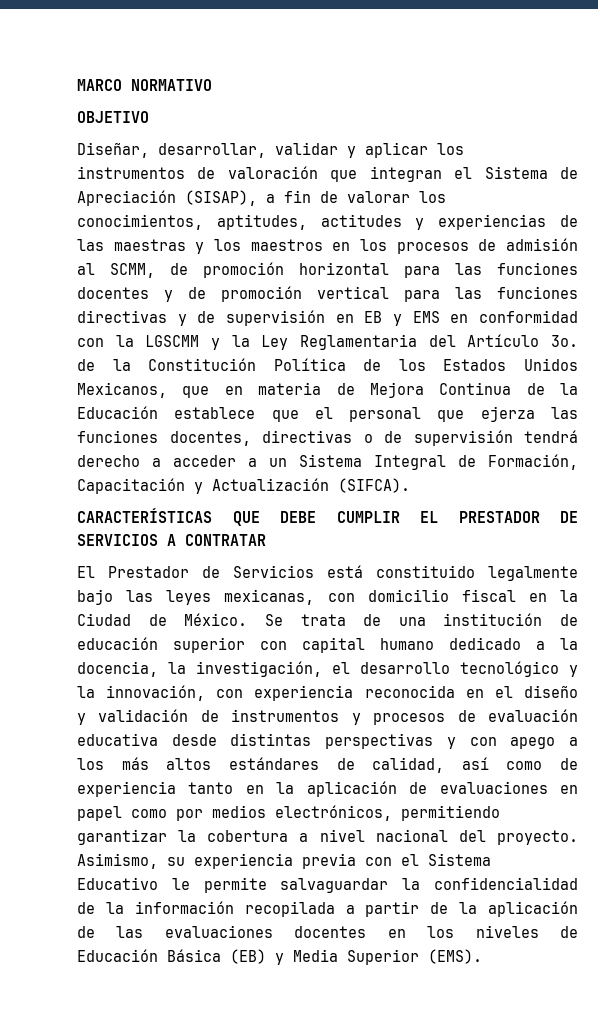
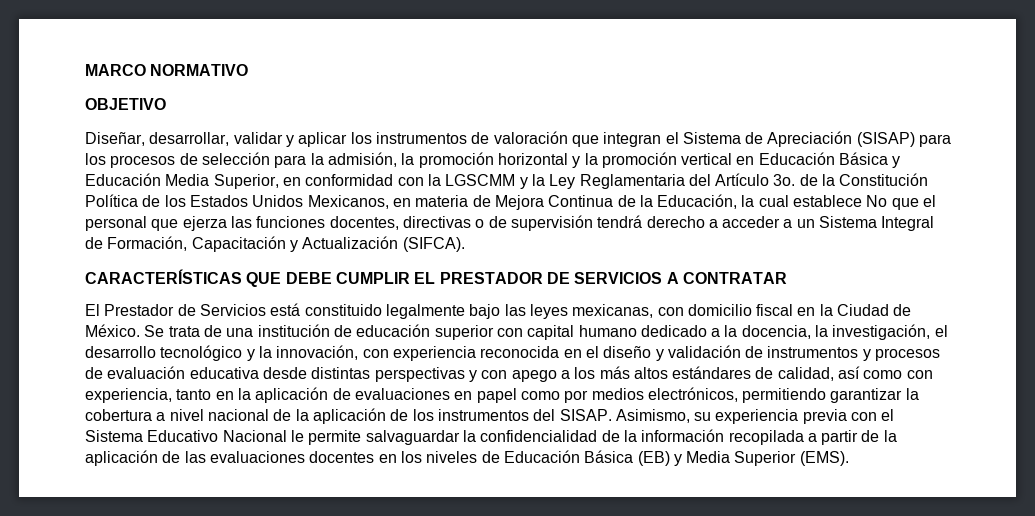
- Diseñar, desarrollar, validar y aplicar los instrumentos de valoración que integran el Sistema de Apreciación (SISAP), a fin de valorar los conocimientos, aptitudes, actitudes y experiencias de las maestras y los maestros en los procesos de admisión al SCMM, de promoción horizontal para las funciones docentes y de promoción vertical para las funciones directivas y de supervisión en EB y EMS en conformidad con la LGSCMM y la Ley Reglamentaria del Artículo 3o. de la Constitución Política de los Estados Unidos Mexicanos, que en materia de Mejora Continua de la Educación establece que el personal que ejerza las funciones docentes, directivas o de supervisión tendrá derecho a acceder a un Sistema Integral de Formación, Capacitación y Actualización (SIFCA).
+ Diseñar, desarrollar, validar y aplicar los instrumentos de valoración que integran el Sistema de Apreciación (SISAP) para los procesos de selección para la admisión, la promoción horizontal y la promoción vertical en Educación Básica y Educación Media Superior, en conformidad con la LGSCMM y la Ley Reglamentaria del Artículo 3o. de la Constitución Política de los Estados Unidos Mexicanos, en materia de Mejora Continua de la Educación, la cual establece No que el personal que ejerza las funciones docentes, directivas o de supervisión tendrá derecho a acceder a un Sistema Integral de Formación, Capacitación y Actualización (SIFCA).
- Se trata de una institución de educación superior con capital humano dedicado a la docencia, la investigación, el desarrollo tecnológico y la innovación, con experiencia reconocida en el diseño y validación de instrumentos y procesos de evaluación educativa desde distintas perspectivas y con apego a los más altos estándares de calidad, así como de experiencia tanto en la aplicación de evaluaciones en papel como por medios electrónicos, permitiendo garantizar la cobertura a nivel nacional del proyecto.
+ Se trata de una institución de educación superior con capital humano dedicado a la docencia, la investigación, el desarrollo tecnológico y la innovación, con experiencia reconocida en el diseño y validación de instrumentos y procesos de evaluación educativa desde distintas perspectivas y con apego a los más altos estándares de calidad, así como con experiencia, tanto en la aplicación de evaluaciones en papel como por medios electrónicos, permitiendo garantizar la cobertura a nivel nacional de la aplicación de los instrumentos del SISAP.
- Asimismo, su experiencia previa con el Sistema Educativo le permite salvaguardar la confidencialidad de la información recopilada a partir de la aplicación de las evaluaciones docentes en los niveles de Educación Básica (EB) y Media Superior (EMS).
+ Asimismo, su experiencia previa con el Sistema Educativo Nacional le permite salvaguardar la confidencialidad de la información recopilada a partir de la aplicación de las evaluaciones docentes en los niveles de Educación Básica (EB) y Media Superior (EMS).

